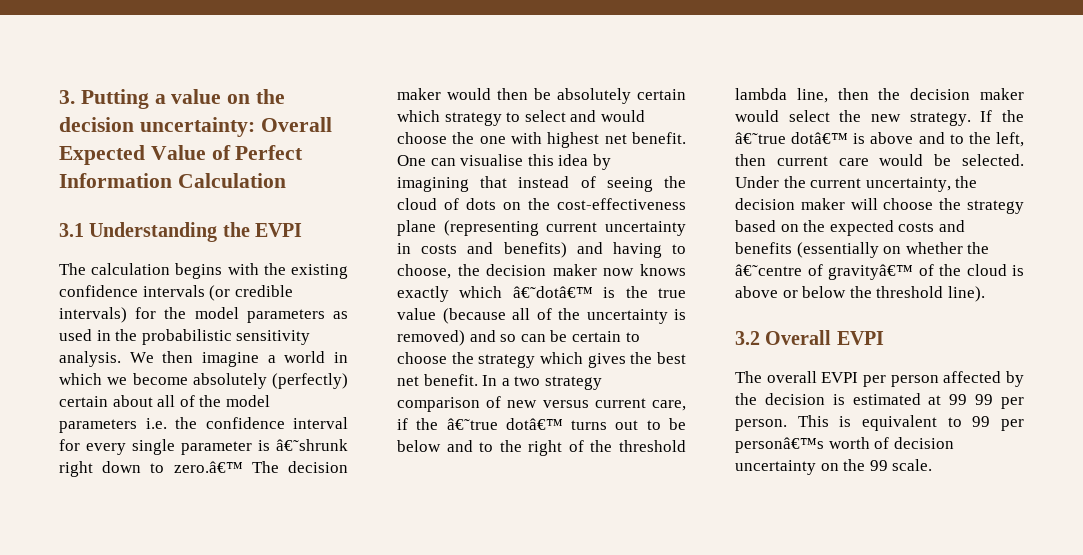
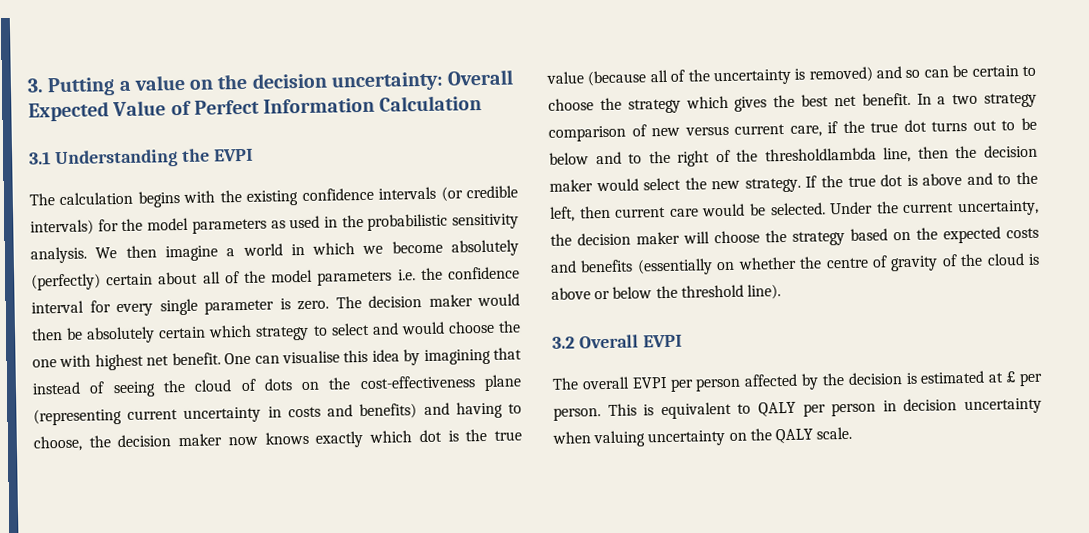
- We then imagine a world in which we become absolutely (perfectly) certain about all of the model parameters i.e. the confidence interval for every single parameter is â€˜shrunk right down to zero.â€™ The decision maker would then be absolutely certain which strategy to select and would choose the one with highest net benefit.
+ We then imagine a world in which we become absolutely (perfectly) certain about all of the model parameters i.e. the confidence interval for every single parameter is zero. The decision maker would then be absolutely certain which strategy to select and would choose the one with highest net benefit.
- One can visualise this idea by imagining that instead of seeing the cloud of dots on the cost-effectiveness plane (representing current uncertainty in costs and benefits) and having to choose, the decision maker now knows exactly which â€˜dotâ€™ is the true value (because all of the uncertainty is removed) and so can be certain to choose the strategy which gives the best net benefit.
+ One can visualise this idea by imagining that instead of seeing the cloud of dots on the cost-effectiveness plane (representing current uncertainty in costs and benefits) and having to choose, the decision maker now knows exactly which dot is the true value (because all of the uncertainty is removed) and so can be certain to choose the strategy which gives the best net benefit.
- In a two strategy comparison of new versus current care, if the â€˜true dotâ€™ turns out to be below and to the right of the threshold lambda line, then the decision maker would select the new strategy.
+ In a two strategy comparison of new versus current care, if the true dot turns out to be below and to the right of the thresholdlambda line, then the decision maker would select the new strategy.
- If the â€˜true dotâ€™ is above and to the left, then current care would be selected.
+ If the true dot is above and to the left, then current care would be selected.
- Under the current uncertainty, the decision maker will choose the strategy based on the expected costs and benefits (essentially on whether the â€˜centre of gravityâ€™ of the cloud is above or below the threshold line).
+ Under the current uncertainty, the decision maker will choose the strategy based on the expected costs and benefits (essentially on whether the centre of gravity of the cloud is above or below the threshold line).
- The overall EVPI per person affected by the decision is estimated at 99 99 per person.
+ The overall EVPI per person affected by the decision is estimated at £ per person.
- This is equivalent to 99 per personâ€™s worth of decision uncertainty on the 99 scale.
+ This is equivalent to QALY per person in decision uncertainty when valuing uncertainty on the QALY scale.

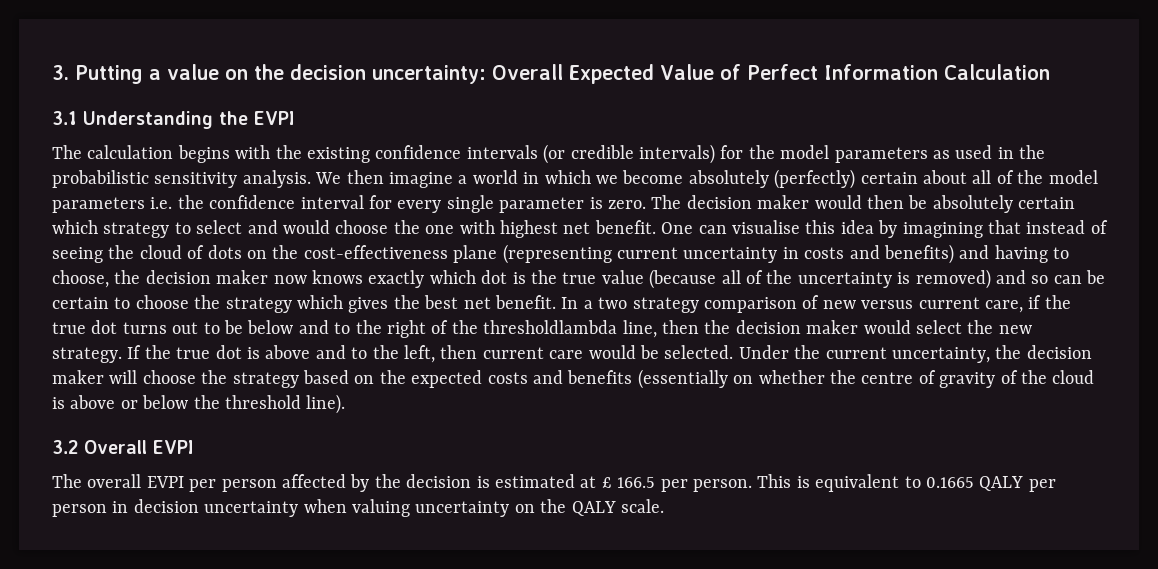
- The overall EVPI per person affected by the decision is estimated at £ per person.
+ The overall EVPI per person affected by the decision is estimated at £ 166.5 per person.
- This is equivalent to QALY per person in decision uncertainty when valuing uncertainty on the QALY scale.
+ This is equivalent to 0.1665 QALY per person in decision uncertainty when valuing uncertainty on the QALY scale.

